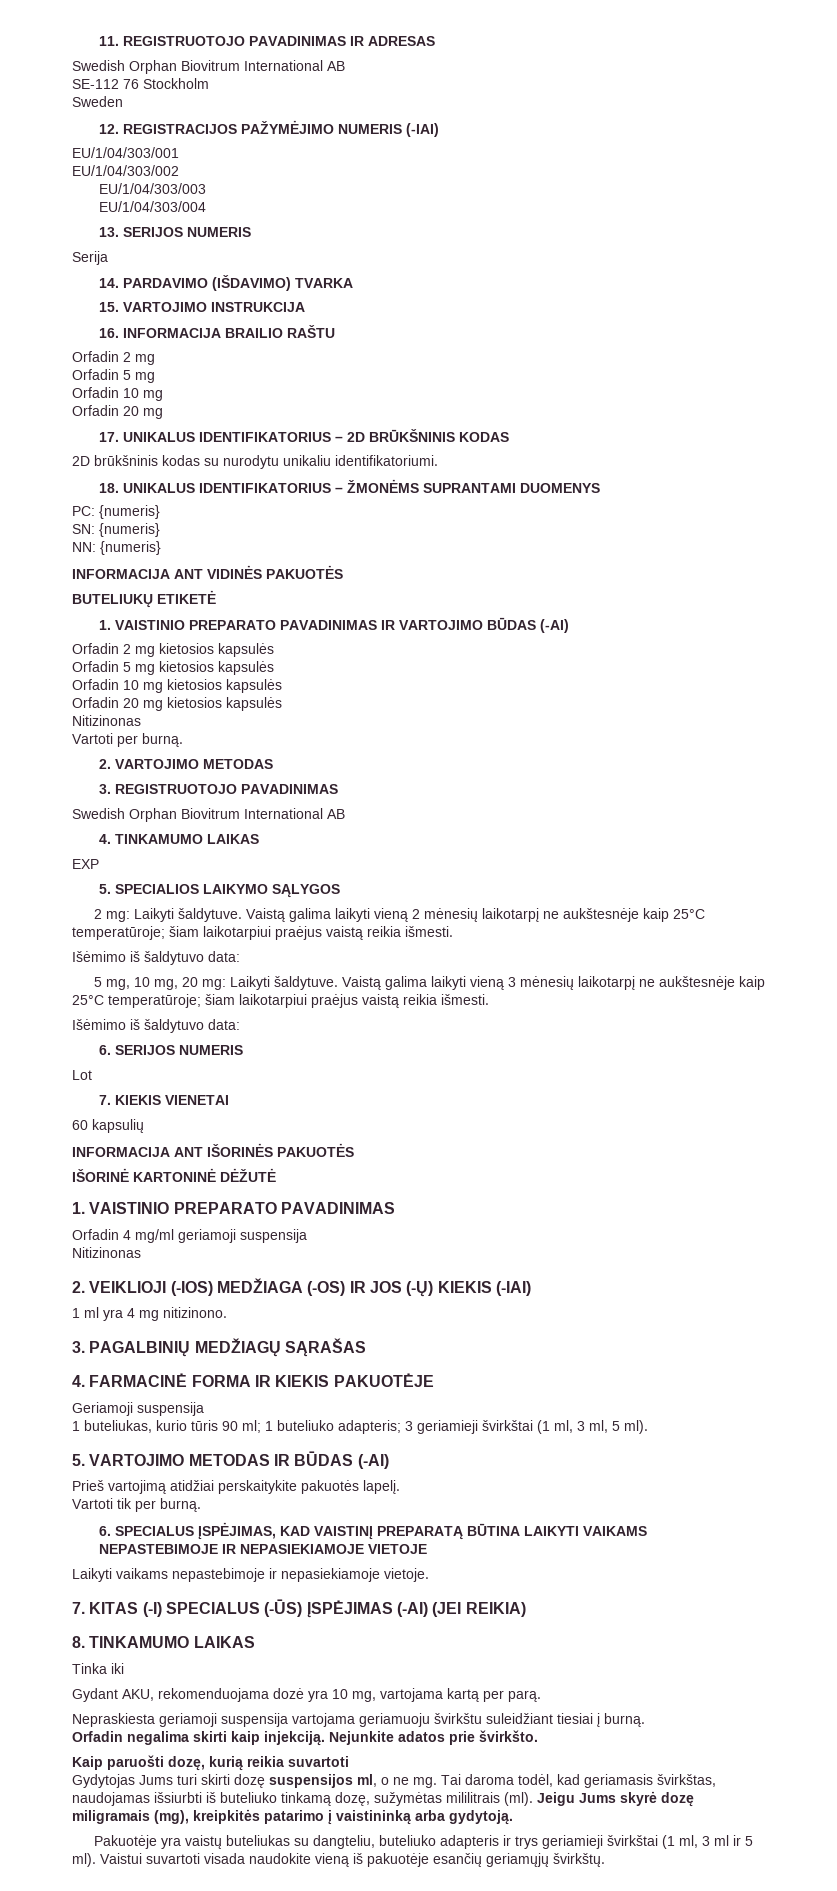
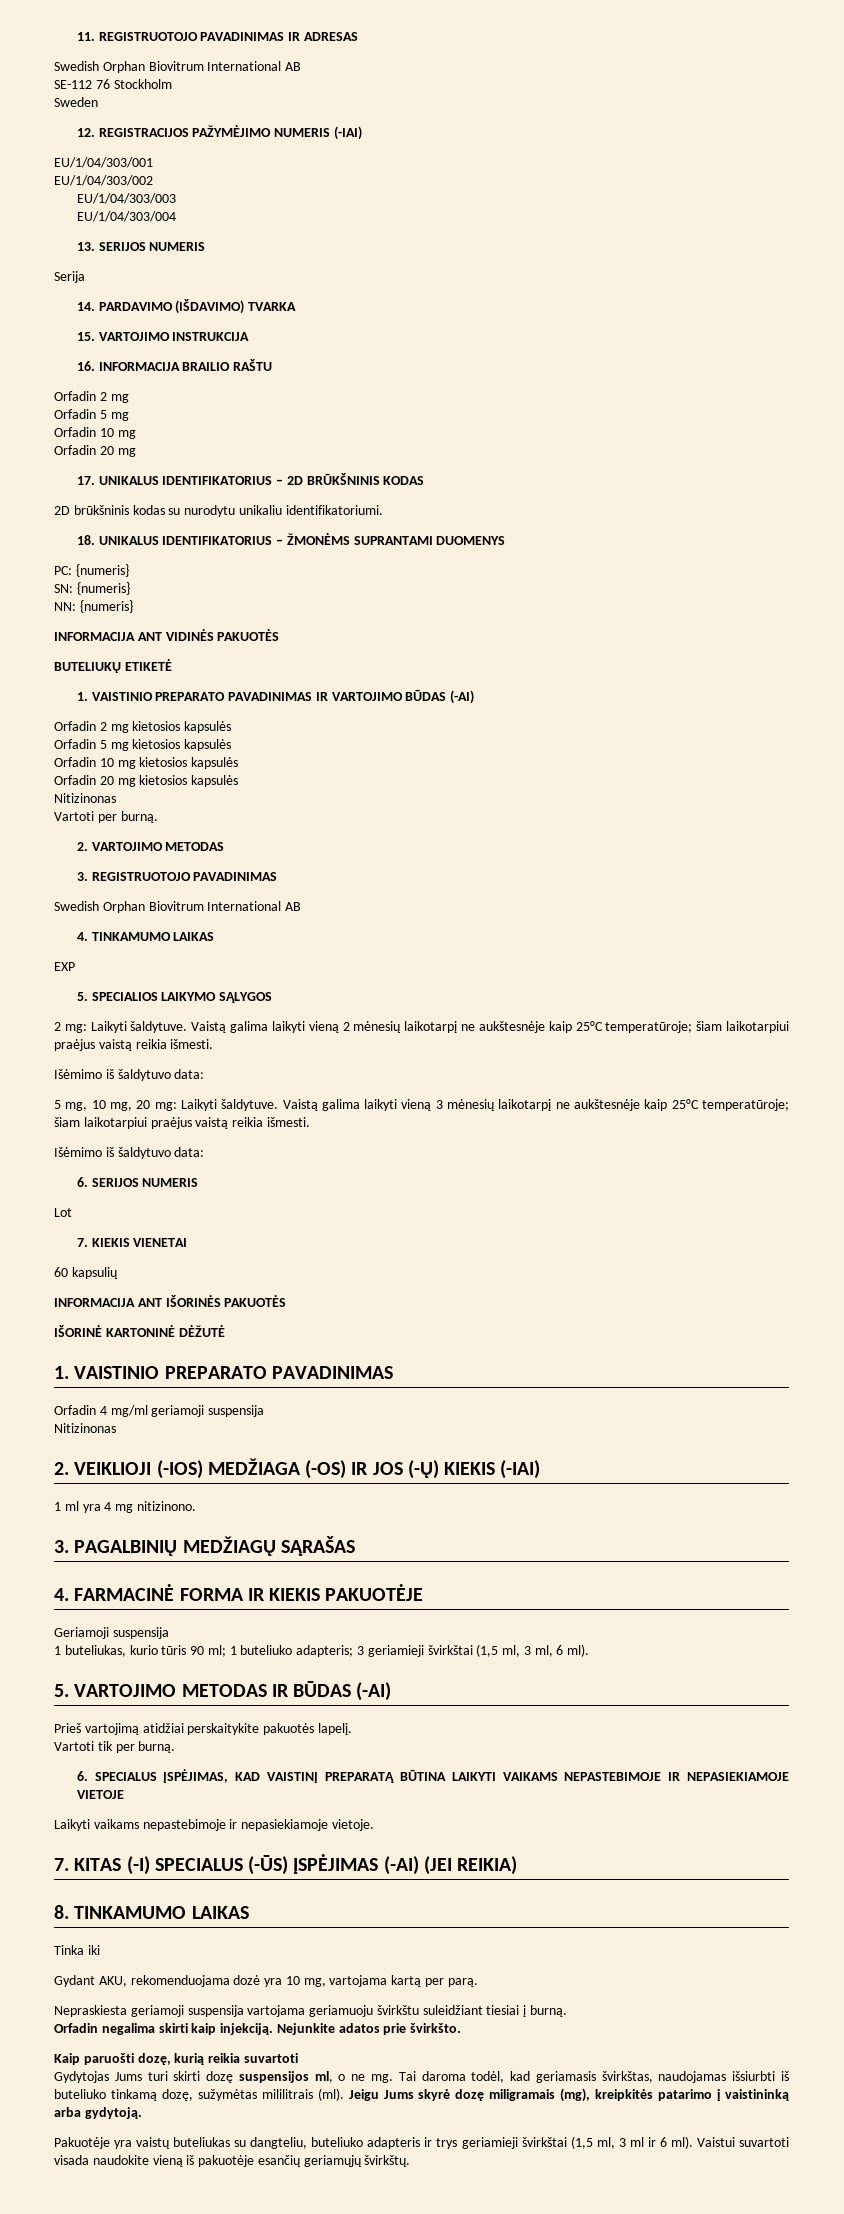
- 1 buteliukas, kurio tūris 90 ml; 1 buteliuko adapteris; 3 geriamieji švirkštai (1 ml, 3 ml, 5 ml).
+ 1 buteliukas, kurio tūris 90 ml; 1 buteliuko adapteris; 3 geriamieji švirkštai (1,5 ml, 3 ml, 6 ml).
- Pakuotėje yra vaistų buteliukas su dangteliu, buteliuko adapteris ir trys geriamieji švirkštai (1 ml, 3 ml ir 5 ml).
+ Pakuotėje yra vaistų buteliukas su dangteliu, buteliuko adapteris ir trys geriamieji švirkštai (1,5 ml, 3 ml ir 6 ml).

